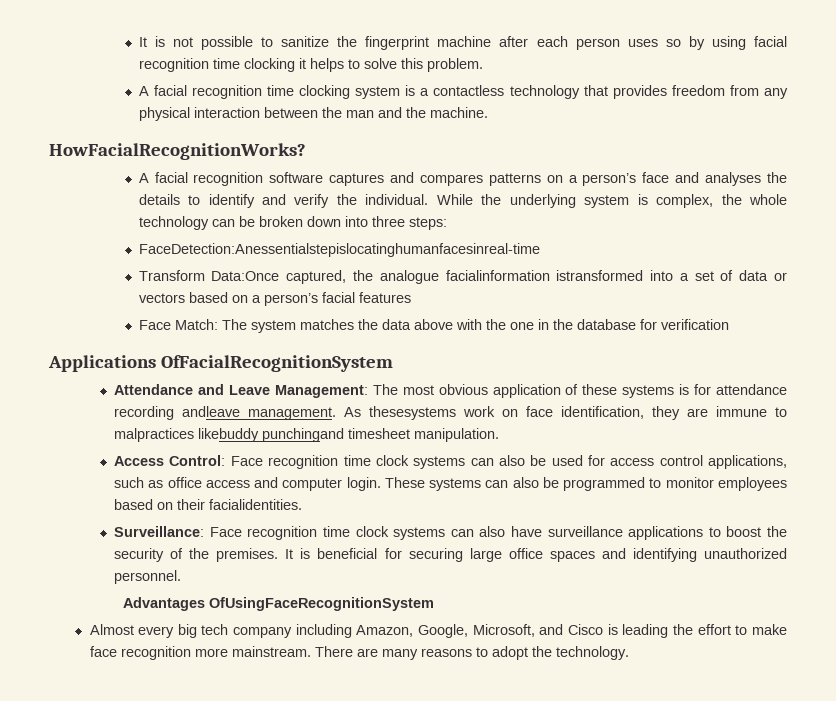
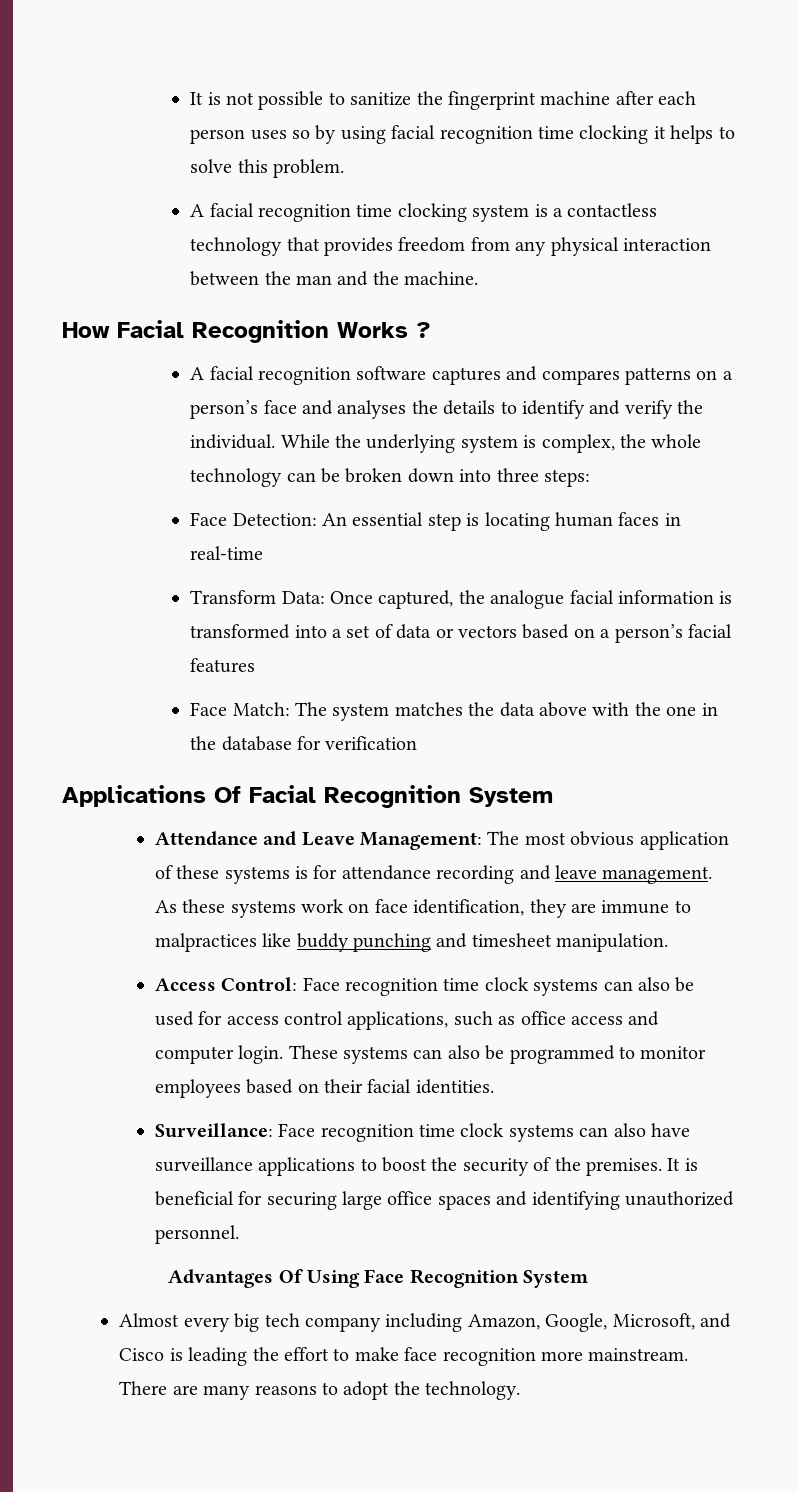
- HowFacialRecognitionWorks?
+ How Facial Recognition Works ?
- FaceDetection:Anessentialstepislocatinghumanfacesinreal-time
+ Face Detection: An essential step is locating human faces in real-time
- Transform Data:Once captured, the analogue facialinformation istransformed into a set of data or vectors based on a person’s facial features
+ Transform Data: Once captured, the analogue facial information is transformed into a set of data or vectors based on a person’s facial features
- Applications OfFacialRecognitionSystem
+ Applications Of Facial Recognition System
- Attendance and Leave Management: The most obvious application of these systems is for attendance recording andleave management. As thesesystems work on face identification, they are immune to malpractices likebuddy punchingand timesheet manipulation.
+ Attendance and Leave Management: The most obvious application of these systems is for attendance recording and leave management. As these systems work on face identification, they are immune to malpractices like buddy punching and timesheet manipulation.
- These systems can also be programmed to monitor employees based on their facialidentities.
+ These systems can also be programmed to monitor employees based on their facial identities.
- Advantages OfUsingFaceRecognitionSystem
+ Advantages Of Using Face Recognition System

